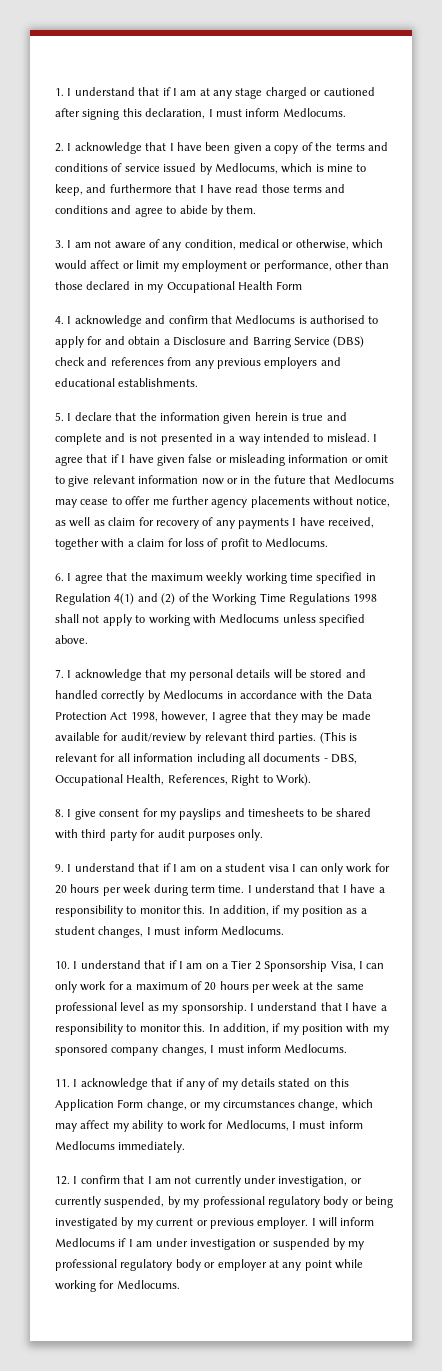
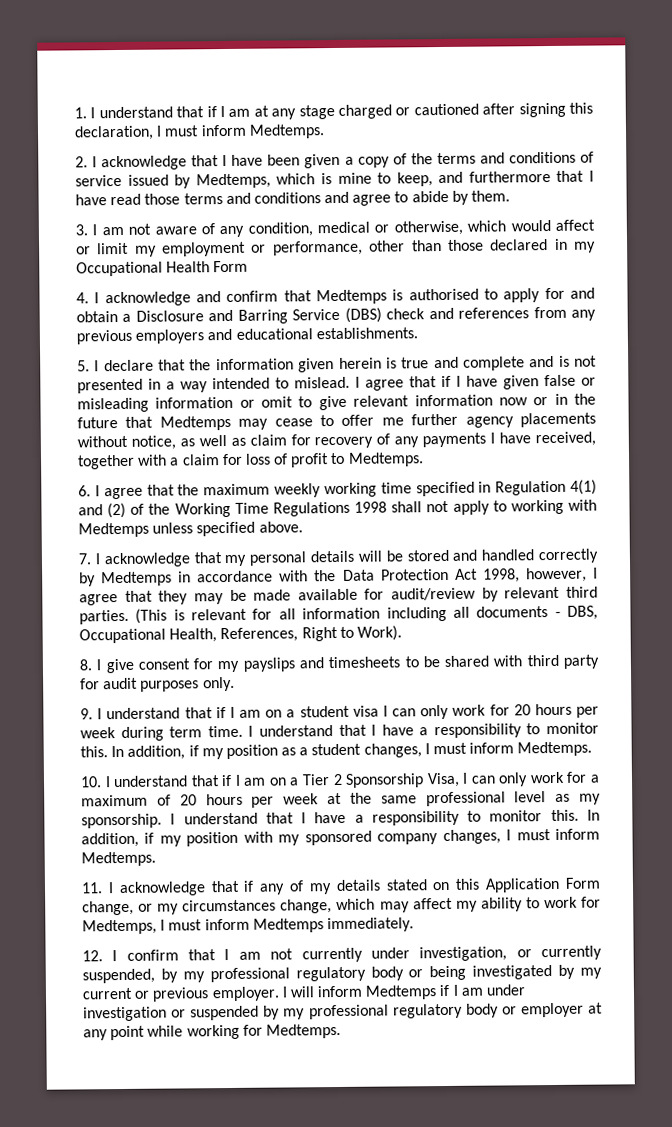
- 1. I understand that if I am at any stage charged or cautioned after signing this declaration, I must inform Medlocums.
+ 1. I understand that if I am at any stage charged or cautioned after signing this declaration, I must inform Medtemps.
- 2. I acknowledge that I have been given a copy of the terms and conditions of service issued by Medlocums, which is mine to keep, and furthermore that I have read those terms and conditions and agree to abide by them.
+ 2. I acknowledge that I have been given a copy of the terms and conditions of service issued by Medtemps, which is mine to keep, and furthermore that I have read those terms and conditions and agree to abide by them.
- 4. I acknowledge and confirm that Medlocums is authorised to apply for and obtain a Disclosure and Barring Service (DBS) check and references from any previous employers and educational establishments.
+ 4. I acknowledge and confirm that Medtemps is authorised to apply for and obtain a Disclosure and Barring Service (DBS) check and references from any previous employers and educational establishments.
- I agree that if I have given false or misleading information or omit to give relevant information now or in the future that Medlocums may cease to offer me further agency placements without notice, as well as claim for recovery of any payments I have received, together with a claim for loss of profit to Medlocums.
+ I agree that if I have given false or misleading information or omit to give relevant information now or in the future that Medtemps may cease to offer me further agency placements without notice, as well as claim for recovery of any payments I have received, together with a claim for loss of profit to Medtemps.
- 6. I agree that the maximum weekly working time specified in Regulation 4(1) and (2) of the Working Time Regulations 1998 shall not apply to working with Medlocums unless specified above.
+ 6. I agree that the maximum weekly working time specified in Regulation 4(1) and (2) of the Working Time Regulations 1998 shall not apply to working with Medtemps unless specified above.
- 7. I acknowledge that my personal details will be stored and handled correctly by Medlocums in accordance with the Data Protection Act 1998, however, I agree that they may be made available for audit/review by relevant third parties.
+ 7. I acknowledge that my personal details will be stored and handled correctly by Medtemps in accordance with the Data Protection Act 1998, however, I agree that they may be made available for audit/review by relevant third parties.
- In addition, if my position as a student changes, I must inform Medlocums.
+ In addition, if my position as a student changes, I must inform Medtemps.
- In addition, if my position with my sponsored company changes, I must inform Medlocums.
+ In addition, if my position with my sponsored company changes, I must inform Medtemps.
- 11. I acknowledge that if any of my details stated on this Application Form change, or my circumstances change, which may affect my ability to work for Medlocums, I must inform Medlocums immediately.
+ 11. I acknowledge that if any of my details stated on this Application Form change, or my circumstances change, which may affect my ability to work for Medtemps, I must inform Medtemps immediately.
- I will inform Medlocums if I am under investigation or suspended by my professional regulatory body or employer at any point while working for Medlocums.
+ I will inform Medtemps if I am under investigation or suspended by my professional regulatory body or employer at any point while working for Medtemps.

